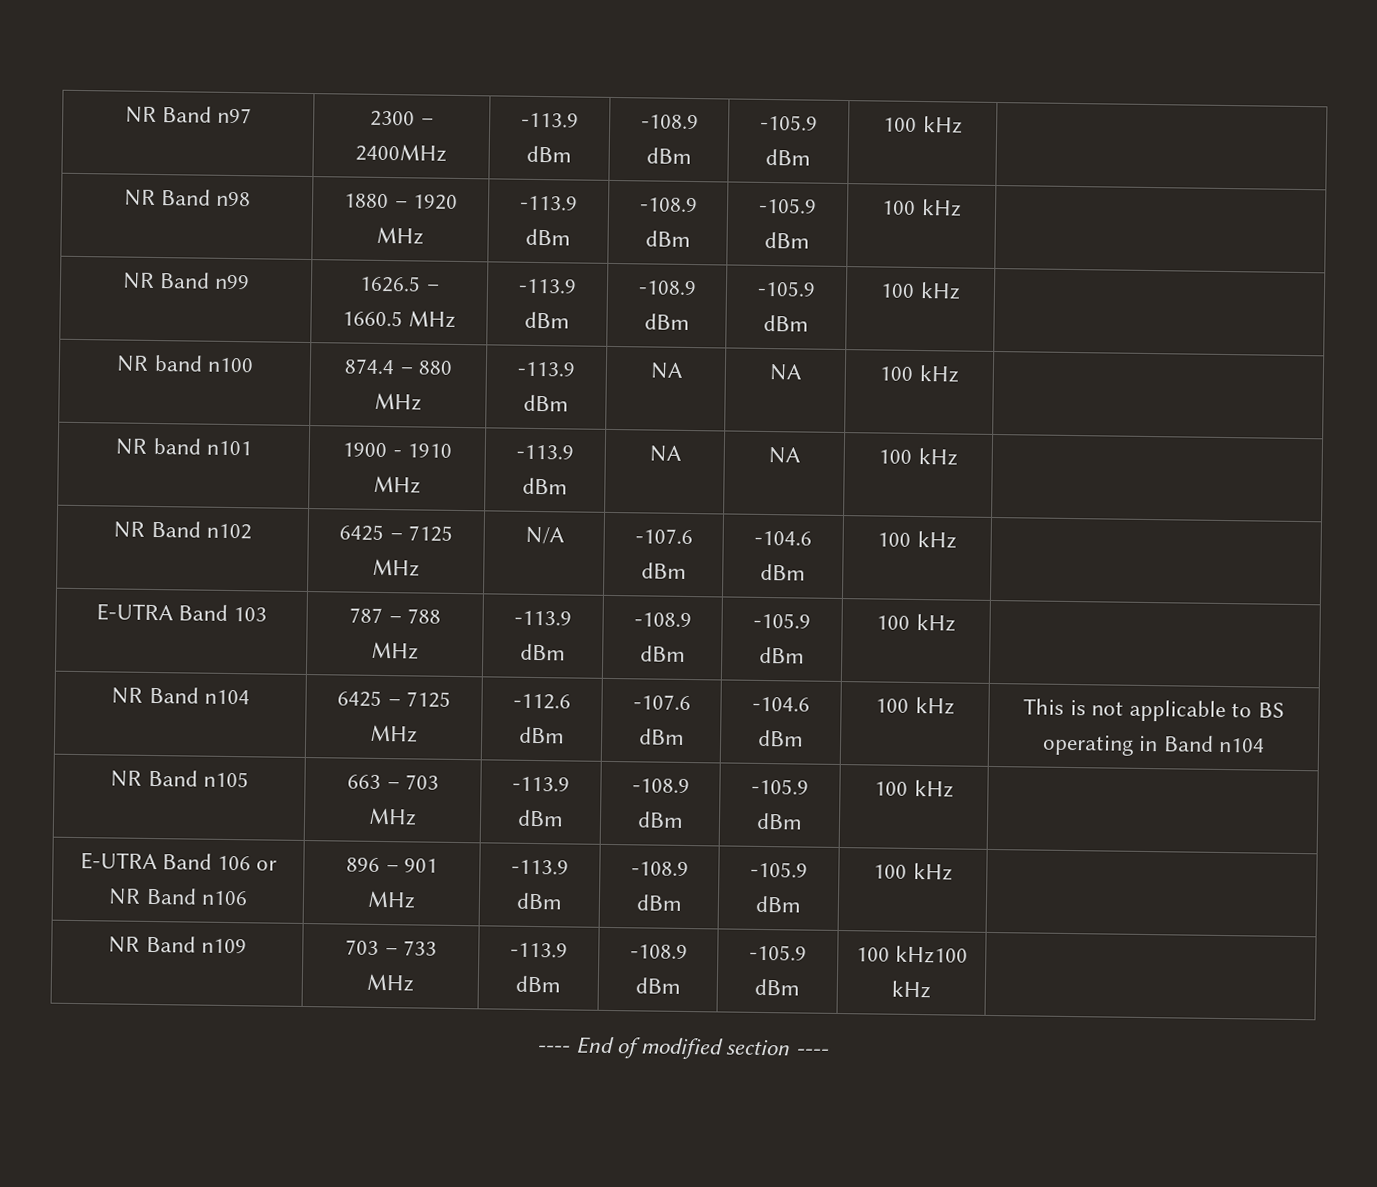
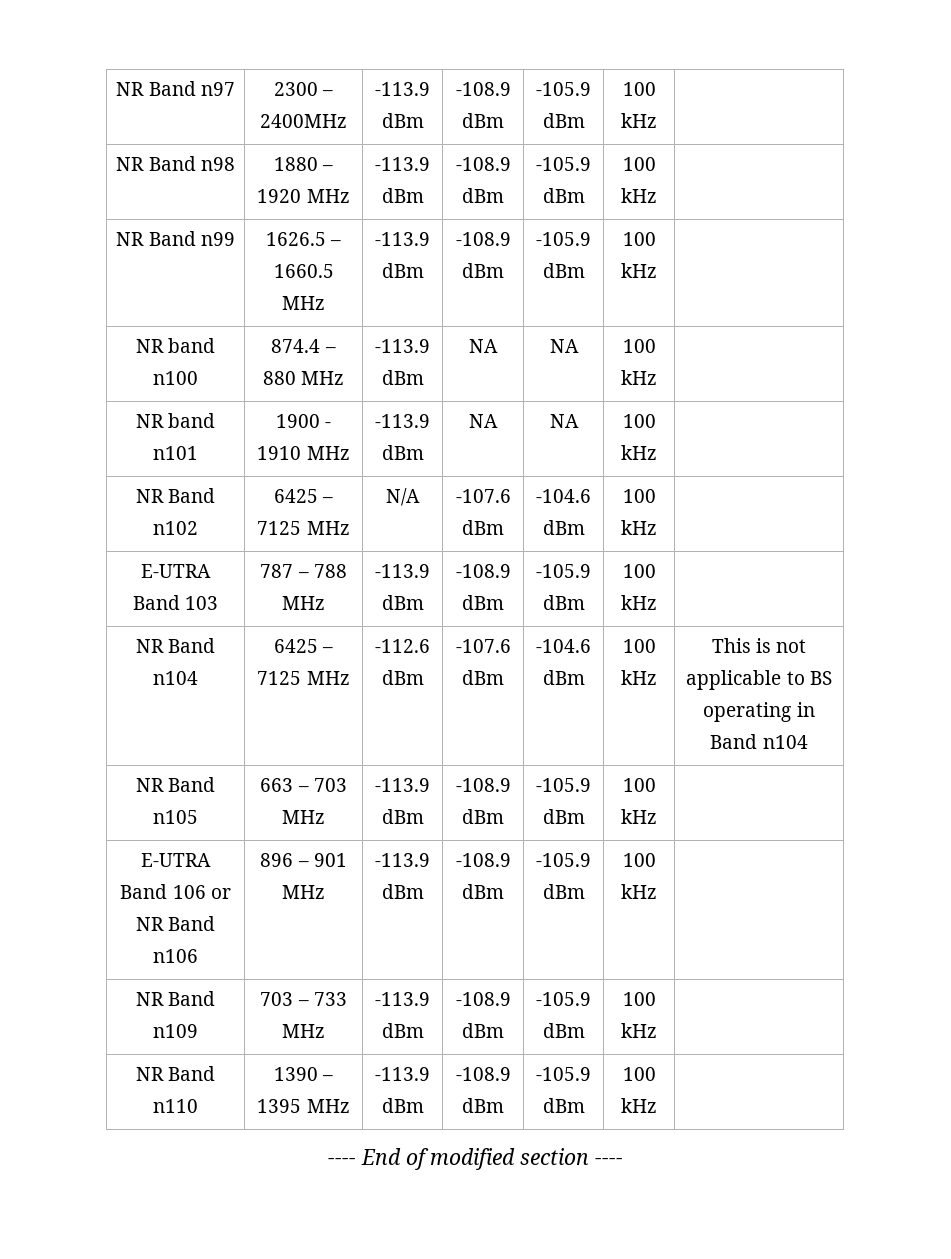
- NR Band n109 | 703 – 733 MHz | -113.9 dBm | -108.9 dBm | -105.9 dBm | 100 kHz100 kHz |
+ NR Band n109 | 703 – 733 MHz | -113.9 dBm | -108.9 dBm | -105.9 dBm | 100 kHz |
+ NR Band n110 | 1390 – 1395 MHz | -113.9 dBm | -108.9 dBm | -105.9 dBm | 100 kHz |

